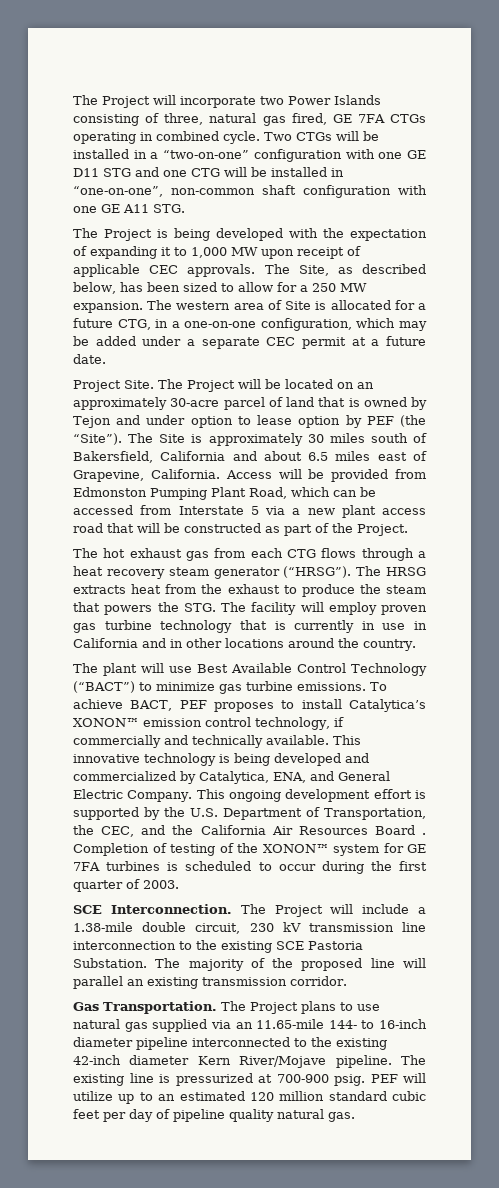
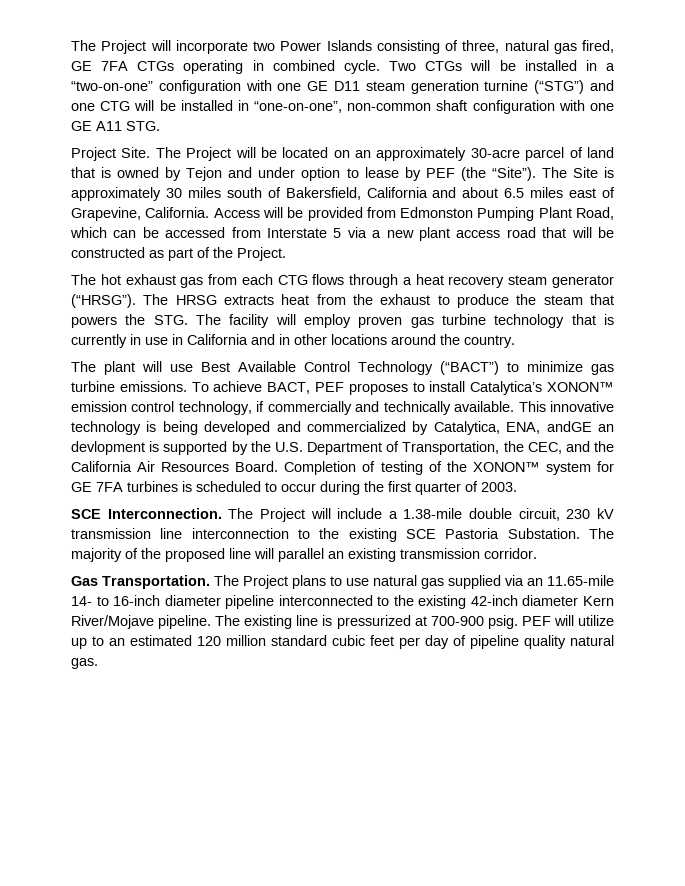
- Two CTGs will be installed in a “two-on-one” configuration with one GE D11 STG and one CTG will be installed in “one-on-one”, non-common shaft configuration with one GE A11 STG.
+ Two CTGs will be installed in a “two-on-one” configuration with one GE D11 steam generation turnine (“STG”) and one CTG will be installed in “one-on-one”, non-common shaft configuration with one GE A11 STG.
- The Project is being developed with the expectation of expanding it to 1,000 MW upon receipt of applicable CEC approvals. The Site, as described below, has been sized to allow for a 250 MW expansion. The western area of Site is allocated for a future CTG, in a one-on-one configuration, which may be added under a separate CEC permit at a future date.
- The Project will be located on an approximately 30-acre parcel of land that is owned by Tejon and under option to lease option by PEF (the “Site”).
+ The Project will be located on an approximately 30-acre parcel of land that is owned by Tejon and under option to lease by PEF (the “Site”).
- This innovative technology is being developed and commercialized by Catalytica, ENA, and General Electric Company. This ongoing development effort is supported by the U.S. Department of Transportation, the CEC, and the California Air Resources Board .
+ This innovative technology is being developed and commercialized by Catalytica, ENA, andGE an devlopment is supported by the U.S. Department of Transportation, the CEC, and the California Air Resources Board.
- The Project plans to use natural gas supplied via an 11.65-mile 144- to 16-inch diameter pipeline interconnected to the existing 42-inch diameter Kern River/Mojave pipeline.
+ The Project plans to use natural gas supplied via an 11.65-mile 14- to 16-inch diameter pipeline interconnected to the existing 42-inch diameter Kern River/Mojave pipeline.

